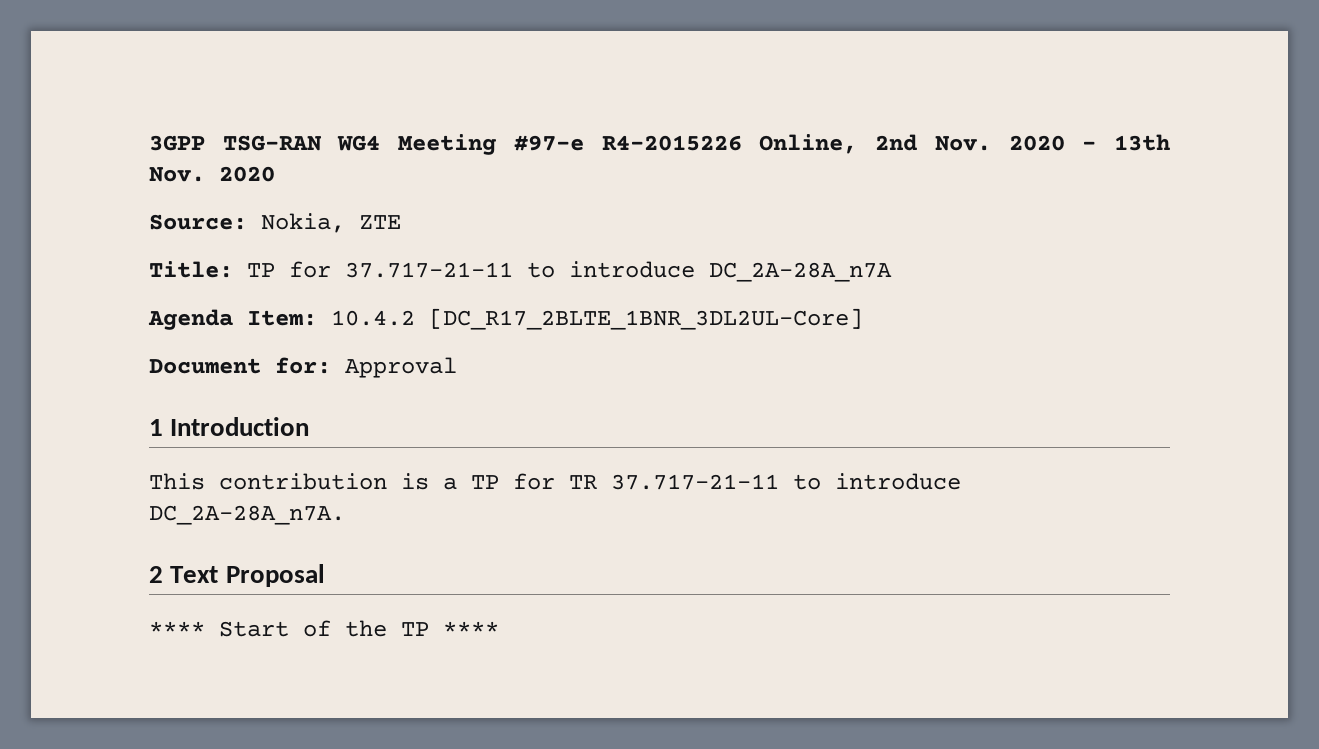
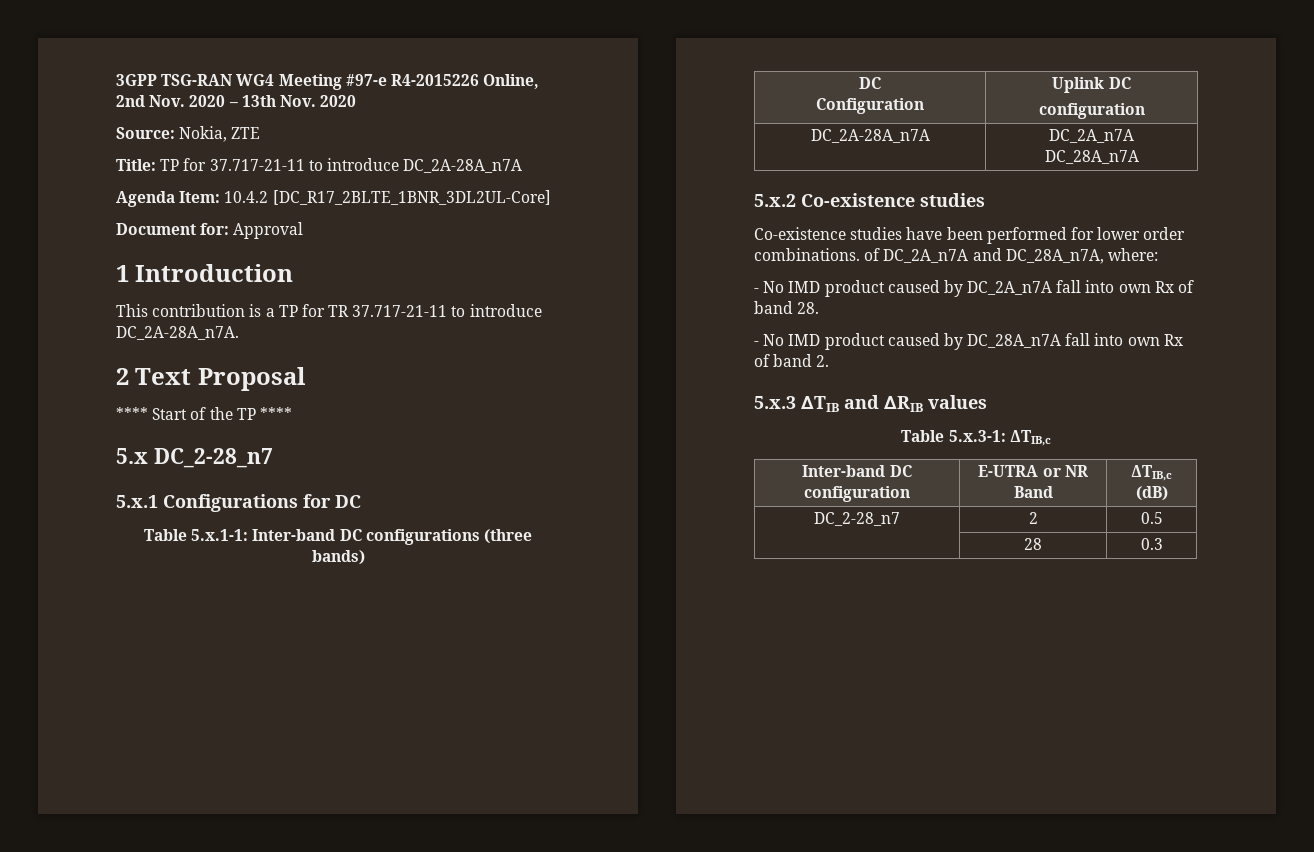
+ 5.x DC_2-28_n7
+ 5.x.1 Configurations for DC
+ Table 5.x.1-1: Inter-band DC configurations (three bands)
+ DC
+ Configuration | Uplink DC
+ configuration
+ DC_2A-28A_n7A | DC_2A_n7A
+ DC_28A_n7A
+ 5.x.2 Co-existence studies
+ Co-existence studies have been performed for lower order combinations. of DC_2A_n7A and DC_28A_n7A, where:
+ - No IMD product caused by DC_2A_n7A fall into own Rx of band 28.
+ - No IMD product caused by DC_28A_n7A fall into own Rx of band 2.
+ 5.x.3 ∆TIB and ∆RIB values
+ Table 5.x.3-1: ΔTIB,c
+ Inter-band DC configuration | E-UTRA or NR Band | ΔTIB,c (dB)
+ DC_2-28_n7 | 2 | 0.5
+ | 28 | 0.3

